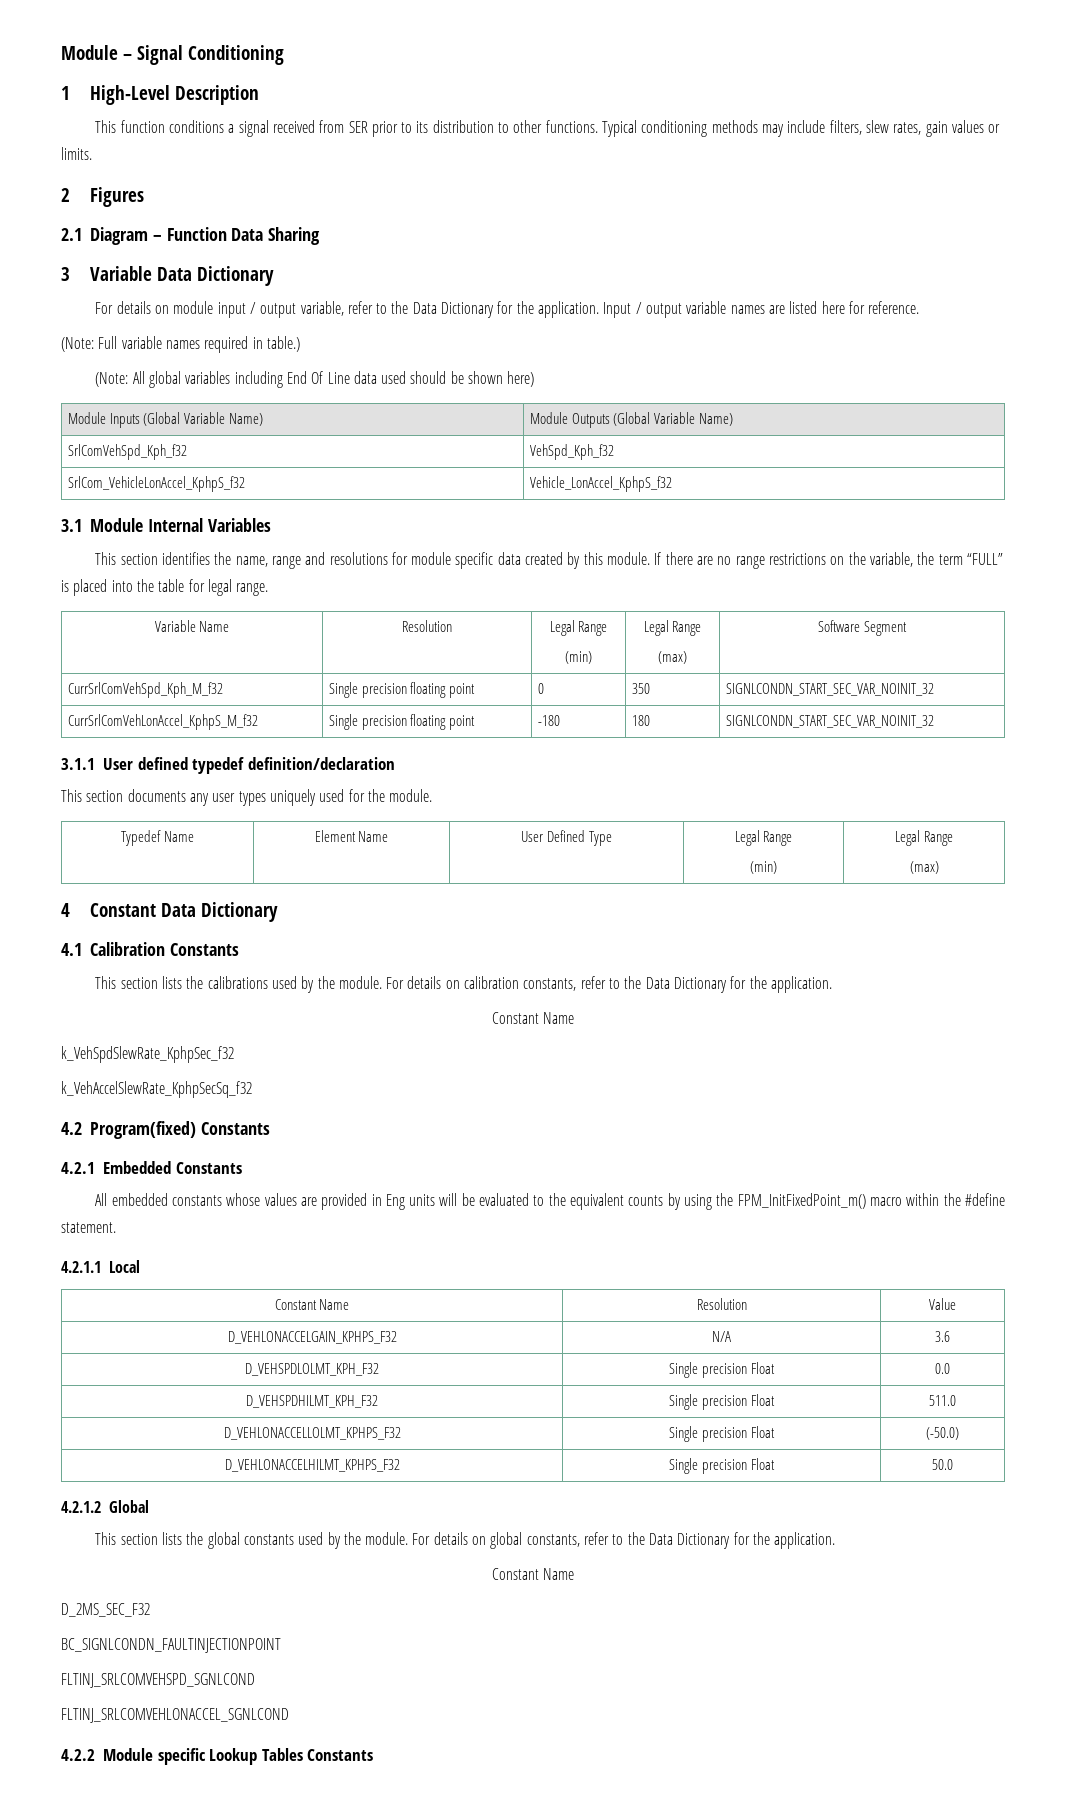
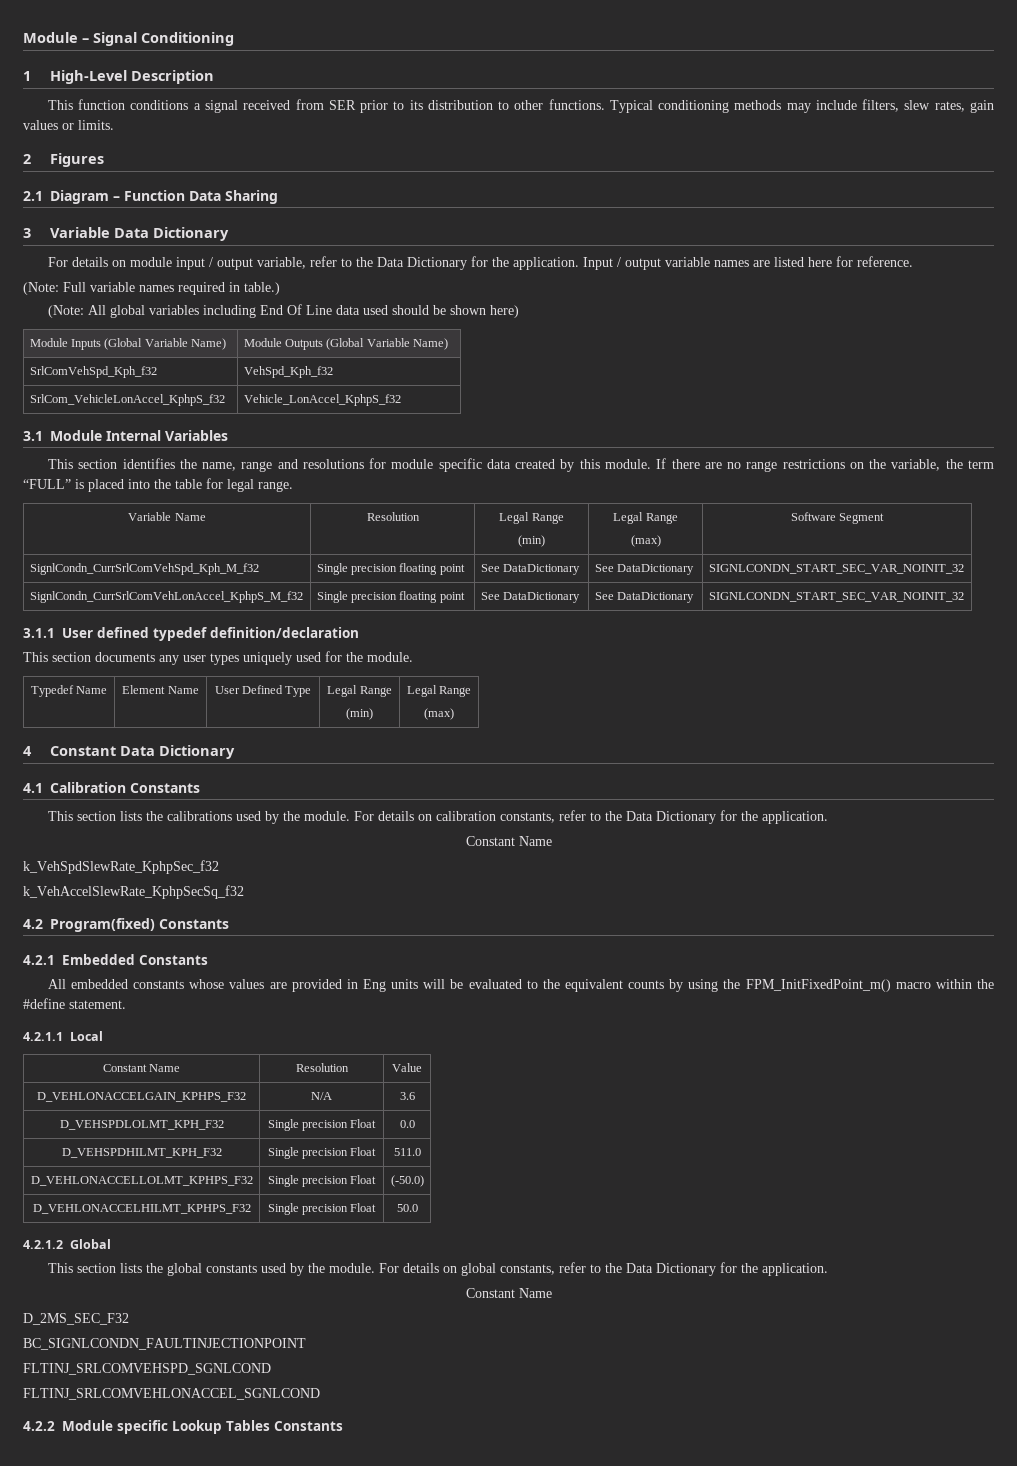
- CurrSrlComVehSpd_Kph_M_f32 | Single precision floating point | 0 | 350 | SIGNLCONDN_START_SEC_VAR_NOINIT_32
- CurrSrlComVehLonAccel_KphpS_M_f32 | Single precision floating point | -180 | 180 | SIGNLCONDN_START_SEC_VAR_NOINIT_32
+ SignlCondn_CurrSrlComVehSpd_Kph_M_f32 | Single precision floating point | See DataDictionary | See DataDictionary | SIGNLCONDN_START_SEC_VAR_NOINIT_32
+ SignlCondn_CurrSrlComVehLonAccel_KphpS_M_f32 | Single precision floating point | See DataDictionary | See DataDictionary | SIGNLCONDN_START_SEC_VAR_NOINIT_32

